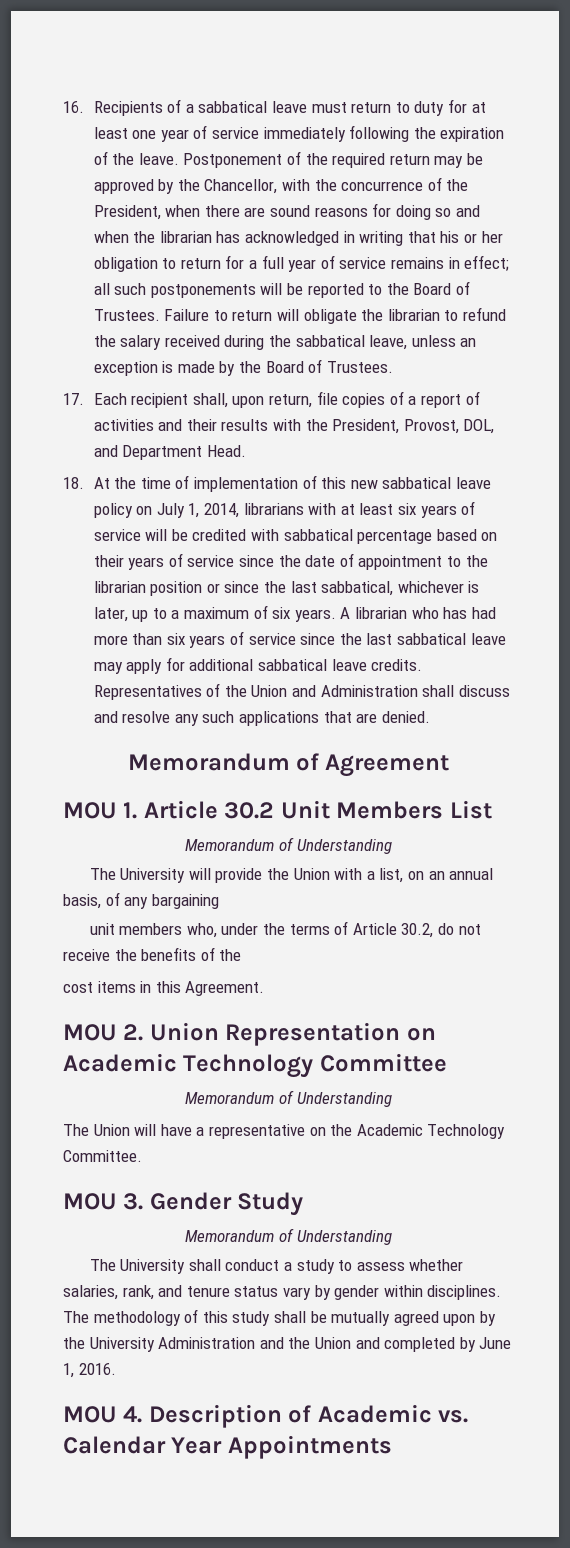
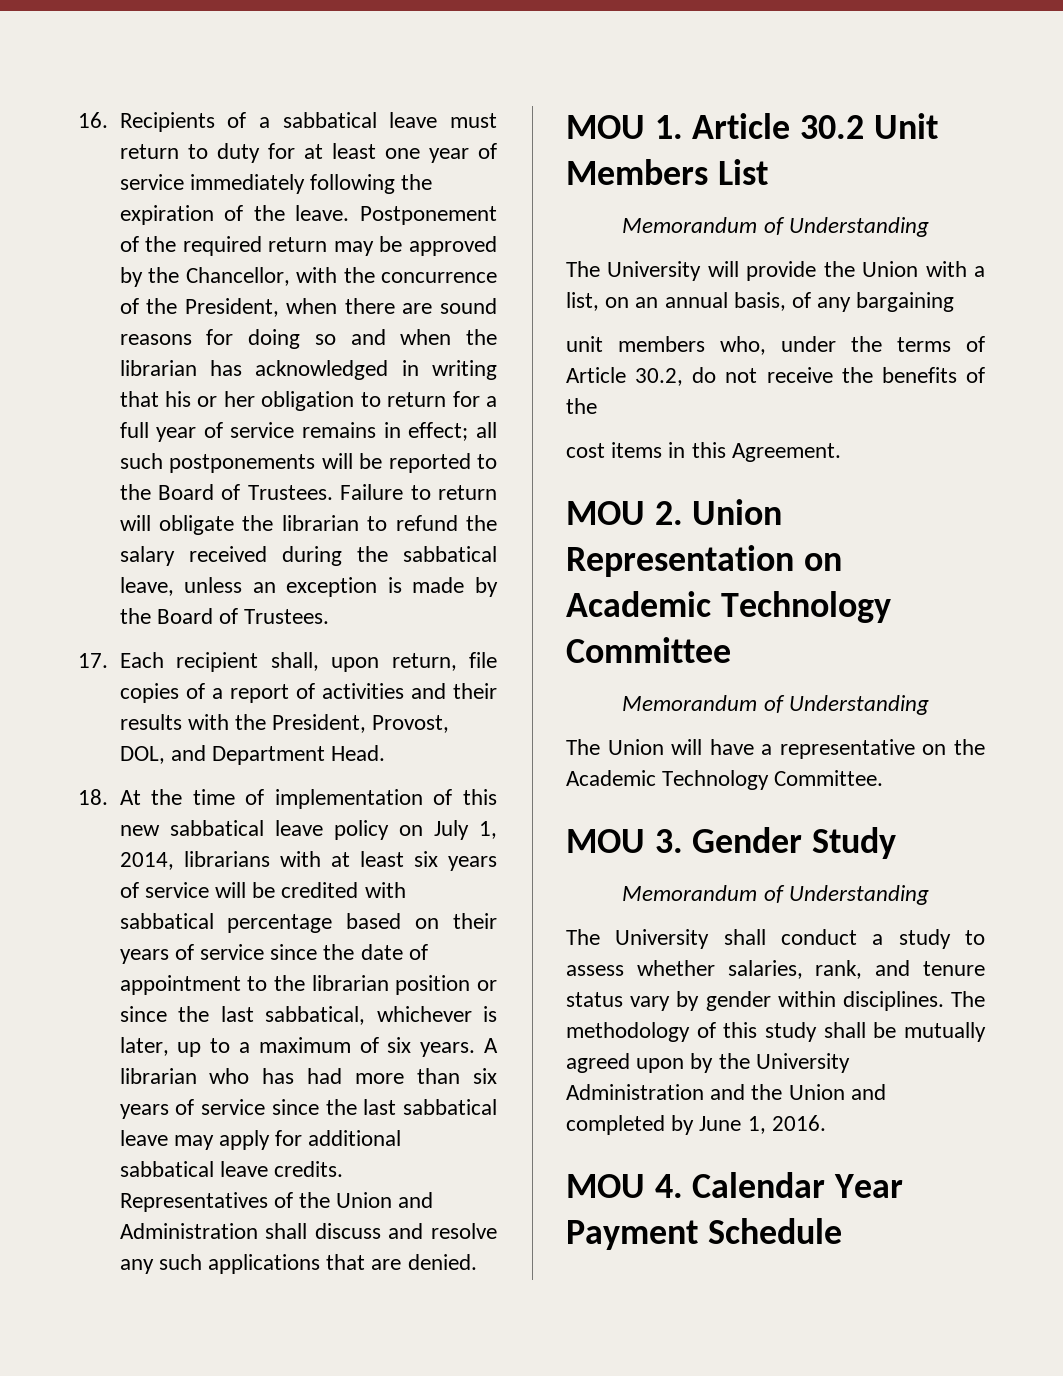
- Memorandum of Agreement
- MOU 4. Description of Academic vs. Calendar Year Appointments
+ MOU 4. Calendar Year Payment Schedule

